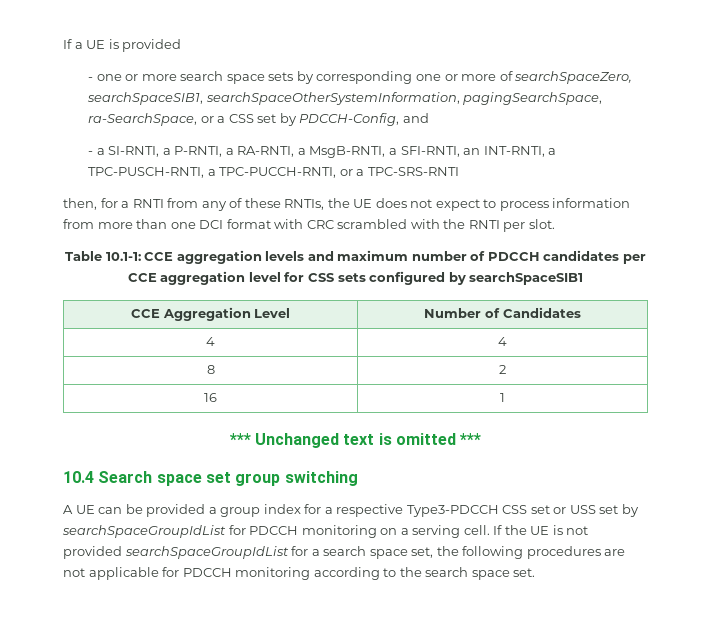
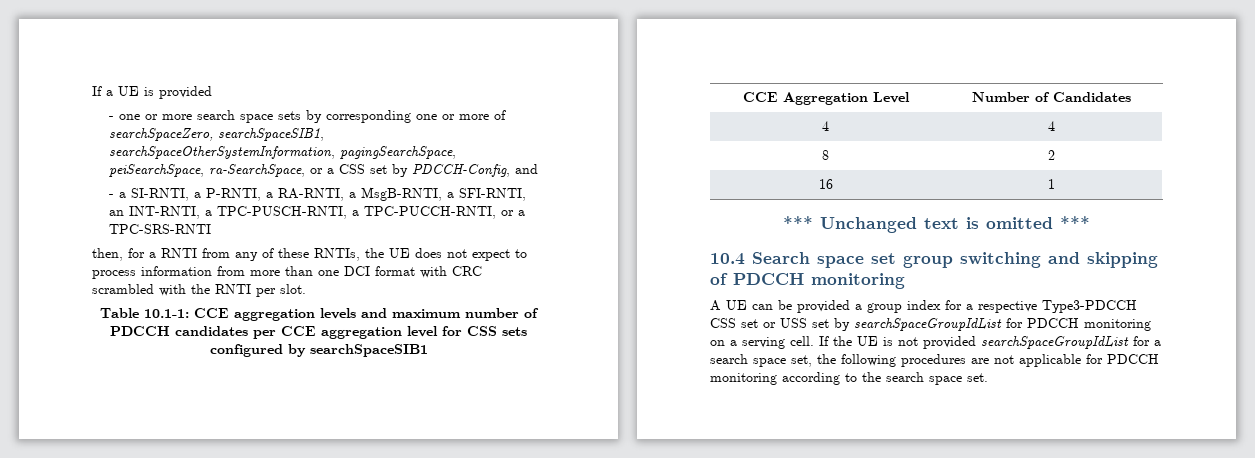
- - one or more search space sets by corresponding one or more of searchSpaceZero, searchSpaceSIB1, searchSpaceOtherSystemInformation, pagingSearchSpace, ra-SearchSpace, or a CSS set by PDCCH-Config, and
+ - one or more search space sets by corresponding one or more of searchSpaceZero, searchSpaceSIB1, searchSpaceOtherSystemInformation, pagingSearchSpace, peiSearchSpace, ra-SearchSpace, or a CSS set by PDCCH-Config, and
- 10.4 Search space set group switching
+ 10.4 Search space set group switching and skipping of PDCCH monitoring

